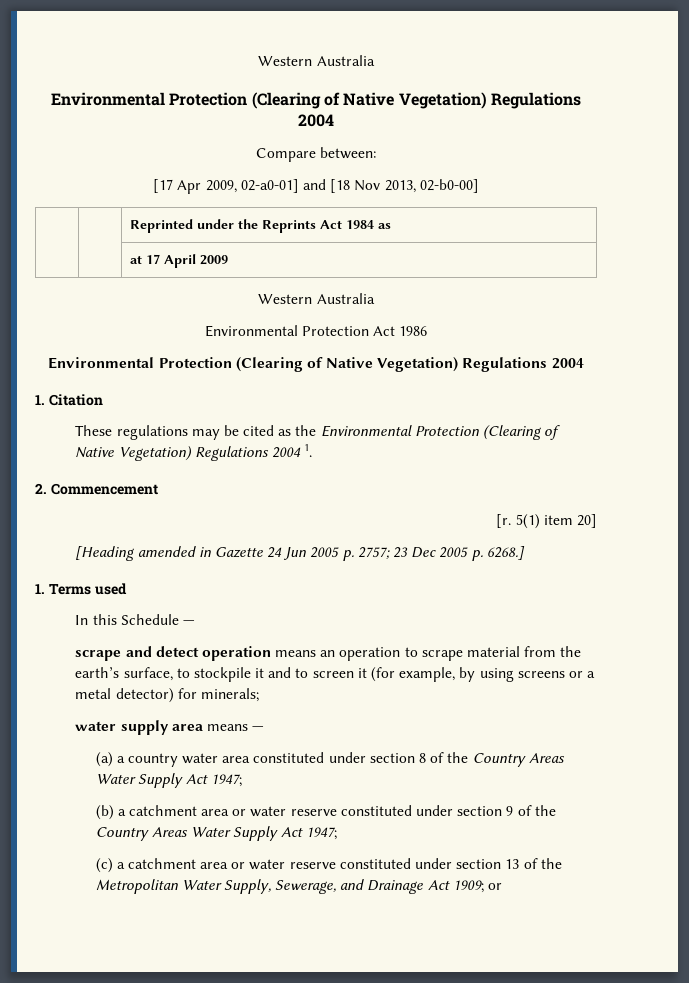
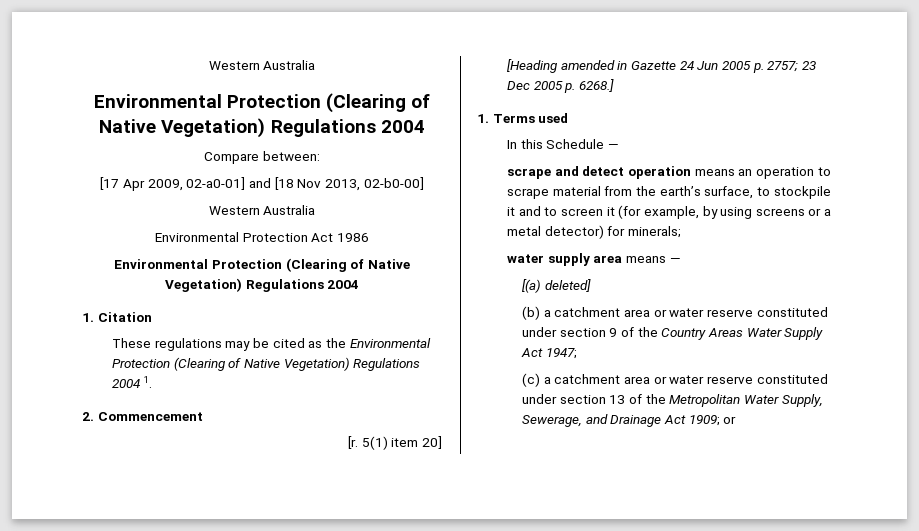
- | | Reprinted under the Reprints Act 1984 as
- | | at 17 April 2009
- (a) a country water area constituted under section 8 of the Country Areas Water Supply Act 1947;
+ [(a) deleted]

